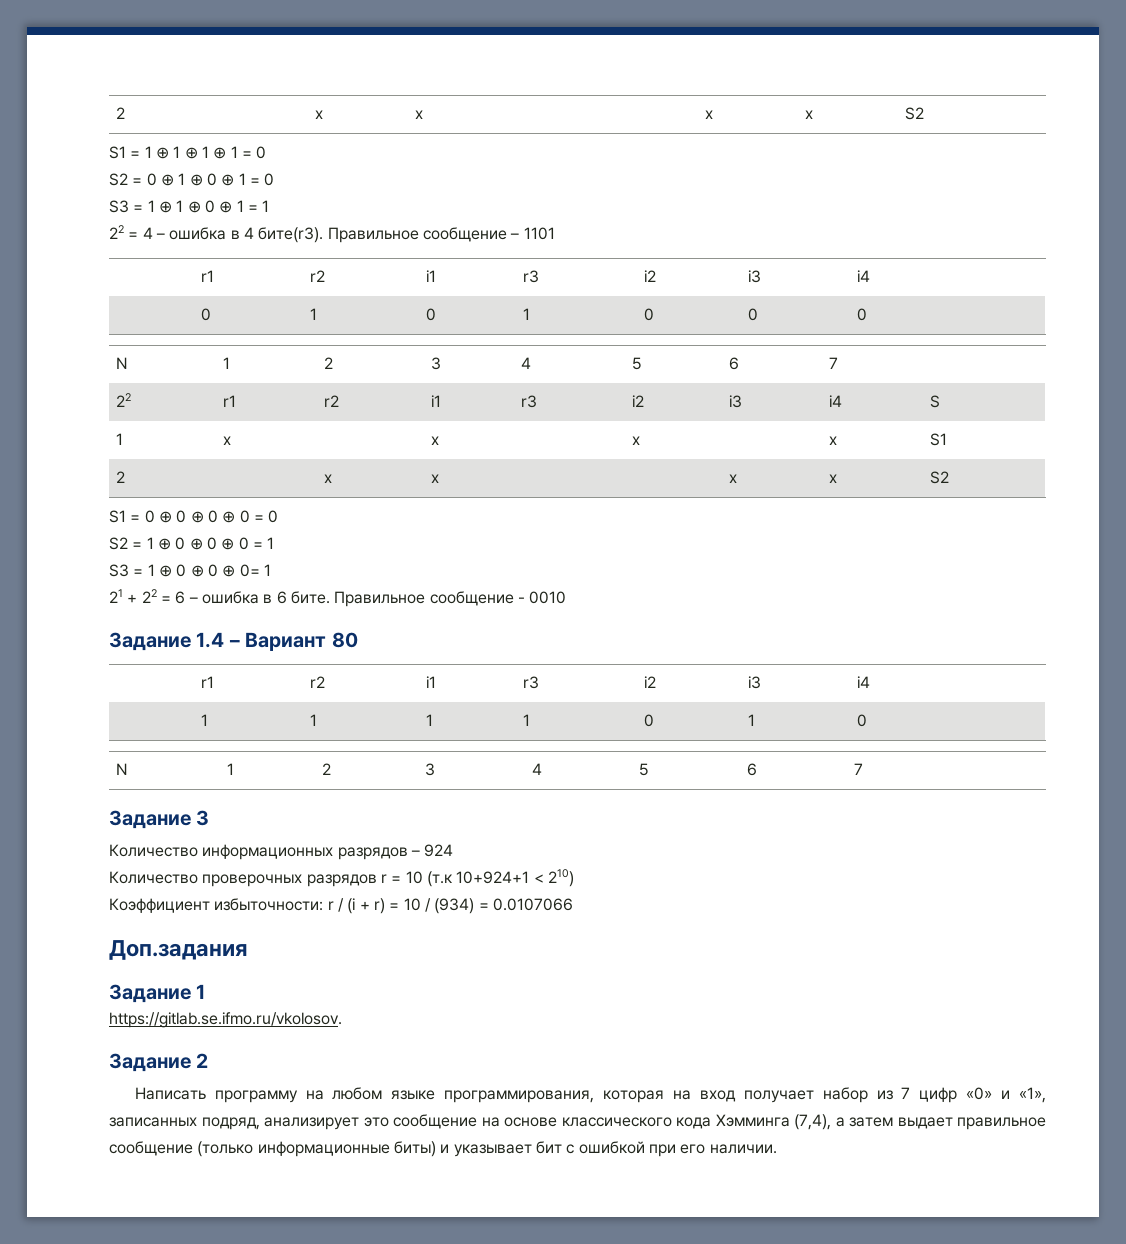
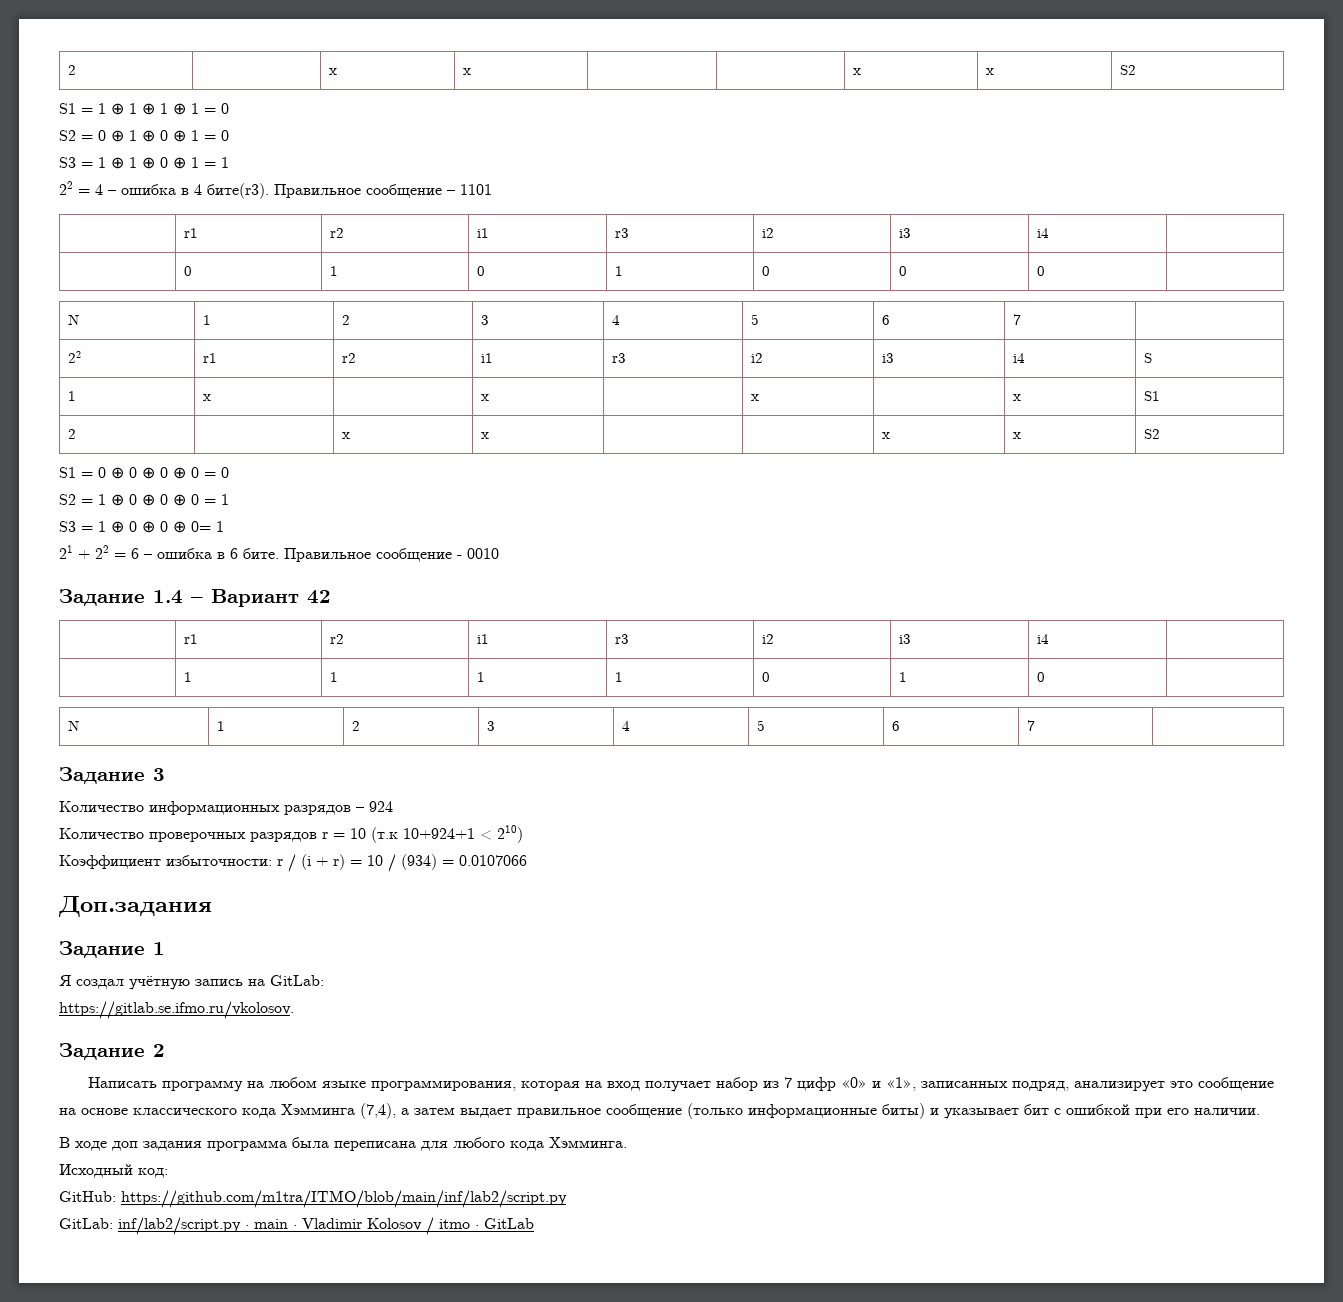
- Задание 1.4 – Вариант 80
+ Задание 1.4 – Вариант 42
+ Я создал учётную запись на GitLab:
+ В ходе доп задания программа была переписана для любого кода Хэмминга.
+ Исходный код:
+ GitHub: https://github.com/m1tra/ITMO/blob/main/inf/lab2/script.py
+ GitLab: inf/lab2/script.py · main · Vladimir Kolosov / itmo · GitLab

